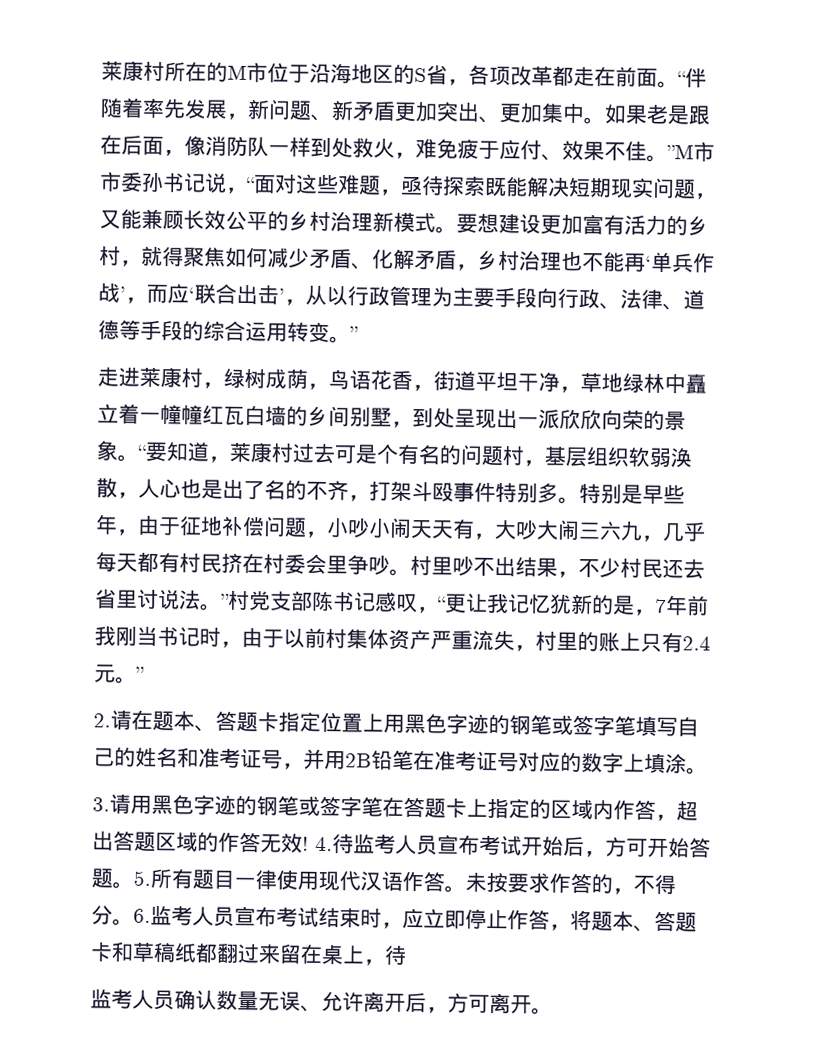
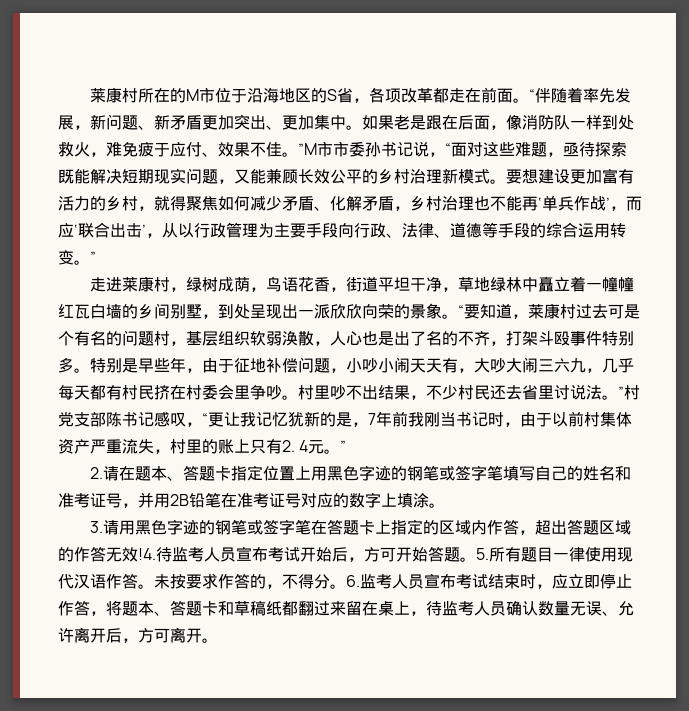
- 村里吵不出结果，不少村民还去省里讨说法。”村党支部陈书记感叹，“更让我记忆犹新的是，7年前我刚当书记时，由于以前村集体资产严重流失，村里的账上只有2.4元。”
+ 村里吵不出结果，不少村民还去省里讨说法。”村党支部陈书记感叹，“更让我记忆犹新的是，7年前我刚当书记时，由于以前村集体资产严重流失，村里的账上只有2. 4元。”
- 3.请用黑色字迹的钢笔或签字笔在答题卡上指定的区域内作答，超出答题区域的作答无效! 4.待监考人员宣布考试开始后，方可开始答题。
+ 3.请用黑色字迹的钢笔或签字笔在答题卡上指定的区域内作答，超出答题区域的作答无效!4.待监考人员宣布考试开始后，方可开始答题。
- 6.监考人员宣布考试结束时，应立即停止作答，将题本、答题卡和草稿纸都翻过来留在桌上，待
- 监考人员确认数量无误、允许离开后，方可离开。
+ 6.监考人员宣布考试结束时，应立即停止作答，将题本、答题卡和草稿纸都翻过来留在桌上，待监考人员确认数量无误、允许离开后，方可离开。

